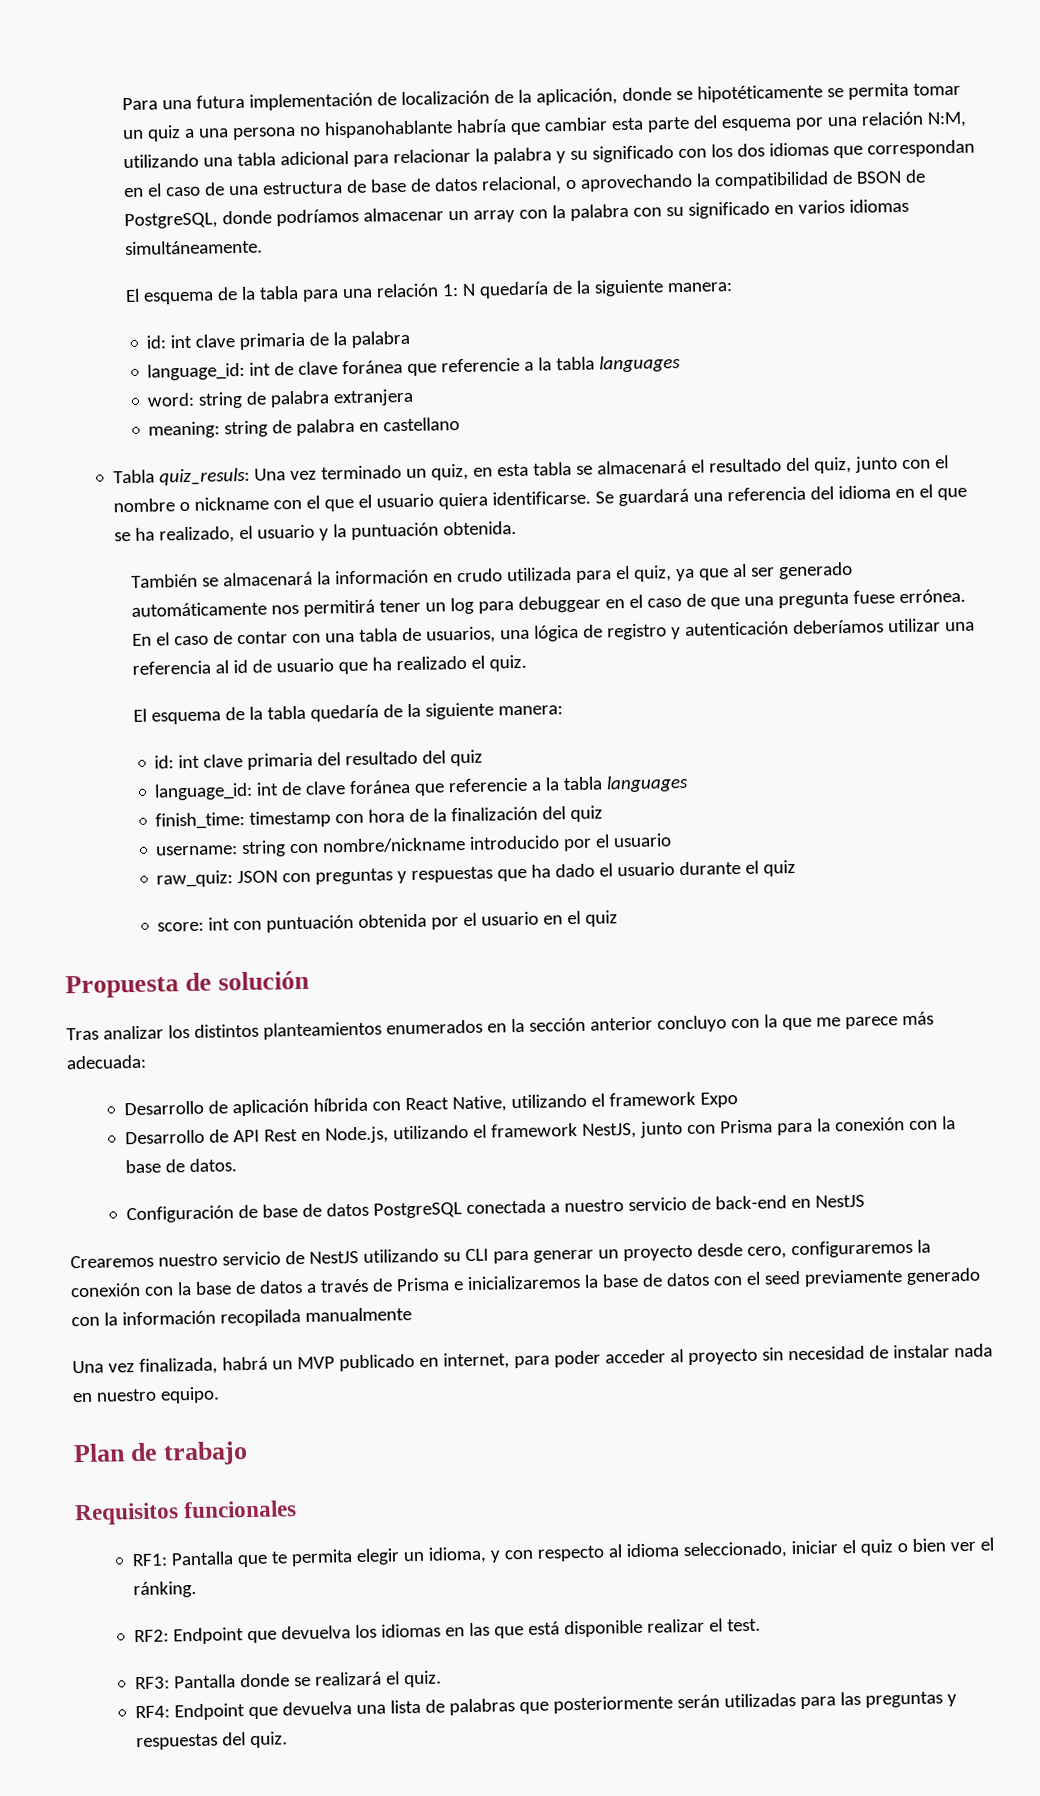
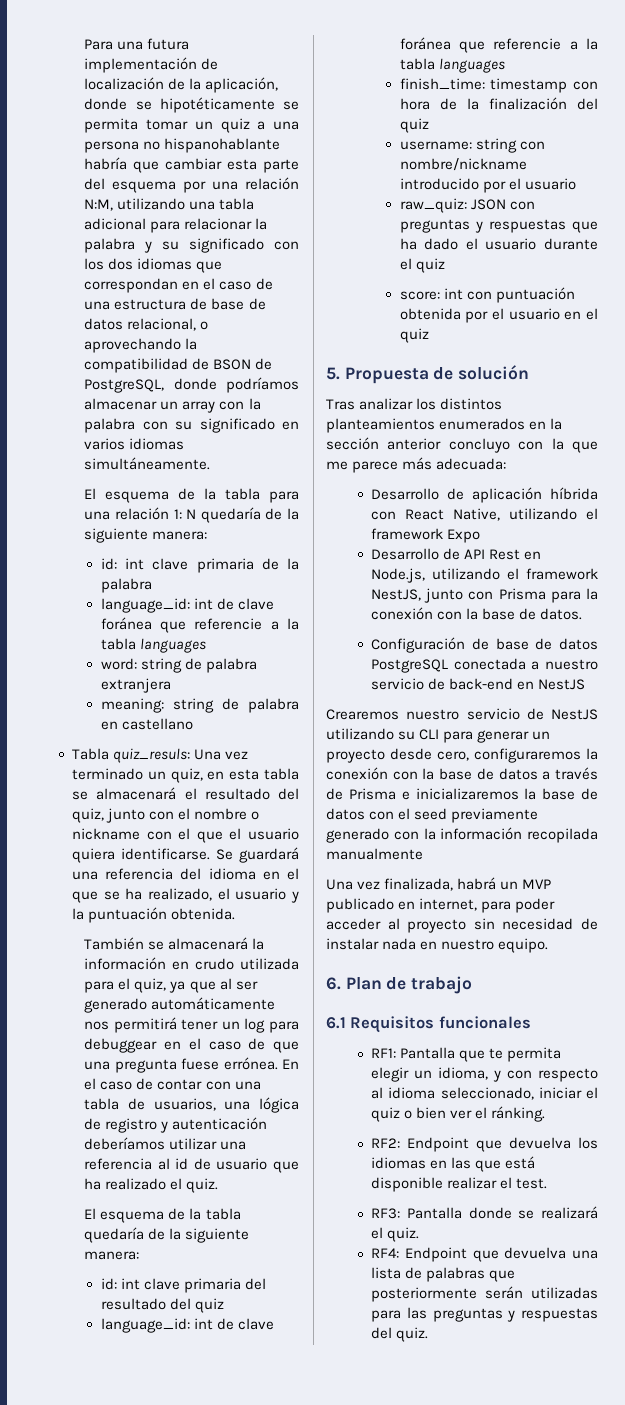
- Propuesta de solución
+ 5. Propuesta de solución
- Plan de trabajo
+ 6. Plan de trabajo
- Requisitos funcionales
+ 6.1 Requisitos funcionales

